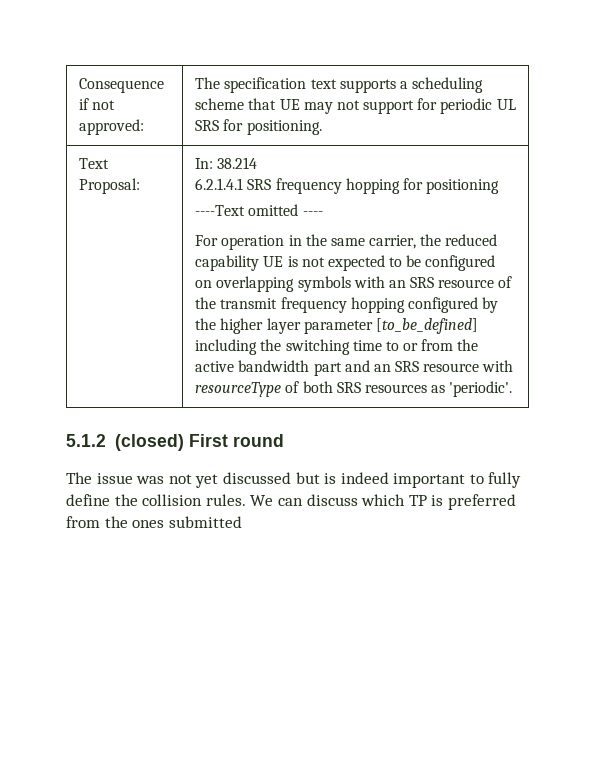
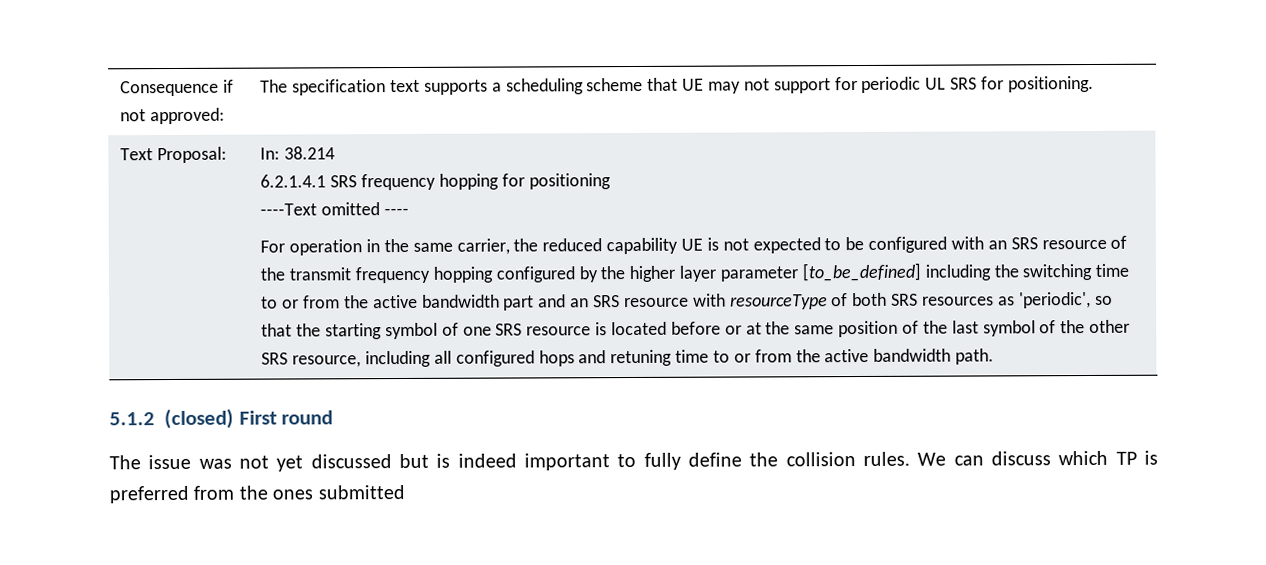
- For operation in the same carrier, the reduced capability UE is not expected to be configured on overlapping symbols with an SRS resource of the transmit frequency hopping configured by the higher layer parameter [to_be_defined] including the switching time to or from the active bandwidth part and an SRS resource with resourceType of both SRS resources as 'periodic'.
+ For operation in the same carrier, the reduced capability UE is not expected to be configured with an SRS resource of the transmit frequency hopping configured by the higher layer parameter [to_be_defined] including the switching time to or from the active bandwidth part and an SRS resource with resourceType of both SRS resources as 'periodic', so that the starting symbol of one SRS resource is located before or at the same position of the last symbol of the other SRS resource, including all configured hops and retuning time to or from the active bandwidth path.

